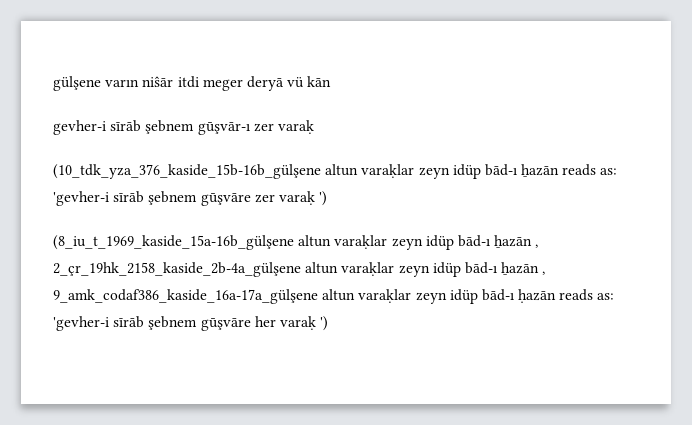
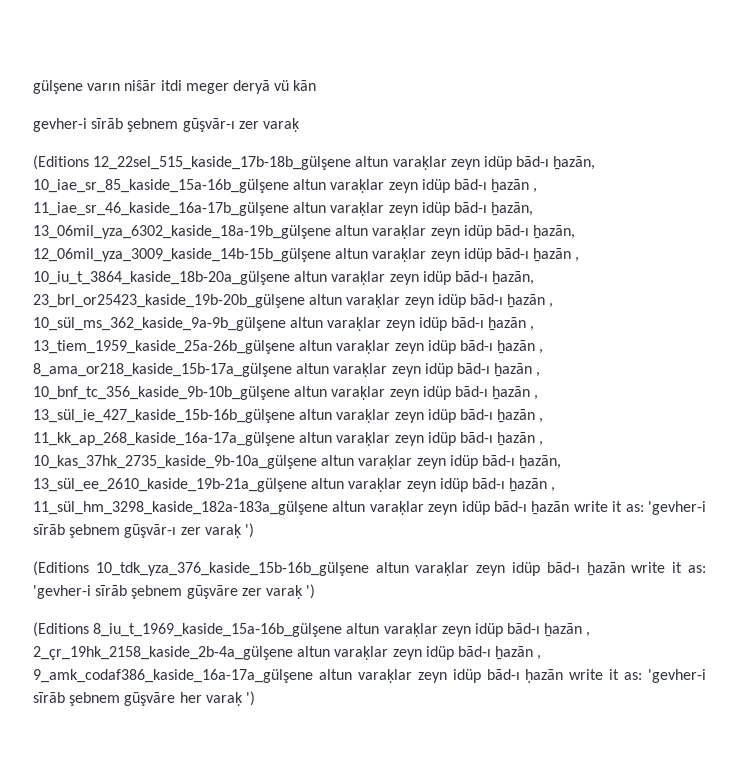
- (10_tdk_yza_376_kaside_15b-16b_gülşene altun varaḳlar zeyn idüp bād-ı ẖazān reads as: 'gevher-i sīrāb şebnem gūşvāre zer varaḳ ')
+ (Editions 12_22sel_515_kaside_17b-18b_gülşene altun varaḳlar zeyn idüp bād-ı ẖazān, 10_iae_sr_85_kaside_15a-16b_gülşene altun varaḳlar zeyn idüp bād-ı ẖazān , 11_iae_sr_46_kaside_16a-17b_gülşene altun varaḳlar zeyn idüp bād-ı ẖazān, 13_06mil_yza_6302_kaside_18a-19b_gülşene altun varaḳlar zeyn idüp bād-ı ẖazān, 12_06mil_yza_3009_kaside_14b-15b_gülşene altun varaḳlar zeyn idüp bād-ı ẖazān , 10_iu_t_3864_kaside_18b-20a_gülşene altun varaḳlar zeyn idüp bād-ı ẖazān, 23_brl_or25423_kaside_19b-20b_gülşene altun varaḳlar zeyn idüp bād-ı ẖazān , 10_sül_ms_362_kaside_9a-9b_gülşene altun varaḳlar zeyn idüp bād-ı ẖazān , 13_tiem_1959_kaside_25a-26b_gülşene altun varaḳlar zeyn idüp bād-ı ẖazān , 8_ama_or218_kaside_15b-17a_gülşene altun varaḳlar zeyn idüp bād-ı ẖazān , 10_bnf_tc_356_kaside_9b-10b_gülşene altun varaḳlar zeyn idüp bād-ı ẖazān , 13_sül_ie_427_kaside_15b-16b_gülşene altun varaḳlar zeyn idüp bād-ı ẖazān , 11_kk_ap_268_kaside_16a-17a_gülşene altun varaḳlar zeyn idüp bād-ı ẖazān , 10_kas_37hk_2735_kaside_9b-10a_gülşene altun varaḳlar zeyn idüp bād-ı ẖazān, 13_sül_ee_2610_kaside_19b-21a_gülşene altun varaḳlar zeyn idüp bād-ı ẖazān , 11_sül_hm_3298_kaside_182a-183a_gülşene altun varaḳlar zeyn idüp bād-ı ẖazān write it as: 'gevher-i sīrāb şebnem gūşvār-ı zer varaḳ ')
+ (Editions 10_tdk_yza_376_kaside_15b-16b_gülşene altun varaḳlar zeyn idüp bād-ı ẖazān write it as: 'gevher-i sīrāb şebnem gūşvāre zer varaḳ ')
- (8_iu_t_1969_kaside_15a-16b_gülşene altun varaḳlar zeyn idüp bād-ı ẖazān , 2_çr_19hk_2158_kaside_2b-4a_gülşene altun varaḳlar zeyn idüp bād-ı ẖazān , 9_amk_codaf386_kaside_16a-17a_gülşene altun varaḳlar zeyn idüp bād-ı ḥazān reads as: 'gevher-i sīrāb şebnem gūşvāre her varaḳ ')
+ (Editions 8_iu_t_1969_kaside_15a-16b_gülşene altun varaḳlar zeyn idüp bād-ı ẖazān , 2_çr_19hk_2158_kaside_2b-4a_gülşene altun varaḳlar zeyn idüp bād-ı ẖazān , 9_amk_codaf386_kaside_16a-17a_gülşene altun varaḳlar zeyn idüp bād-ı ḥazān write it as: 'gevher-i sīrāb şebnem gūşvāre her varaḳ ')

